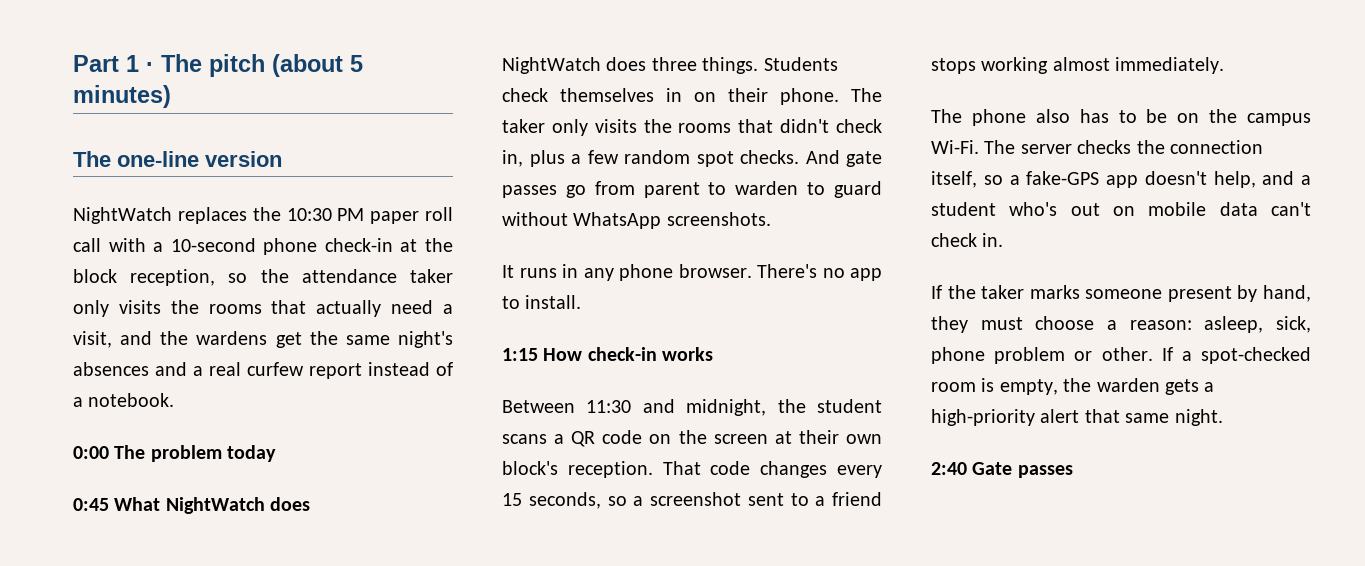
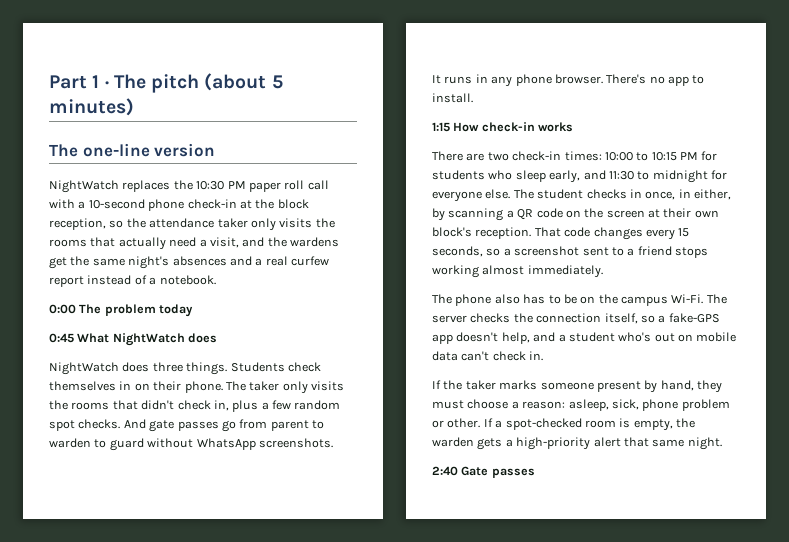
- Between 11:30 and midnight, the student scans a QR code on the screen at their own block's reception.
+ There are two check-in times: 10:00 to 10:15 PM for students who sleep early, and 11:30 to midnight for everyone else. The student checks in once, in either, by scanning a QR code on the screen at their own block's reception.

